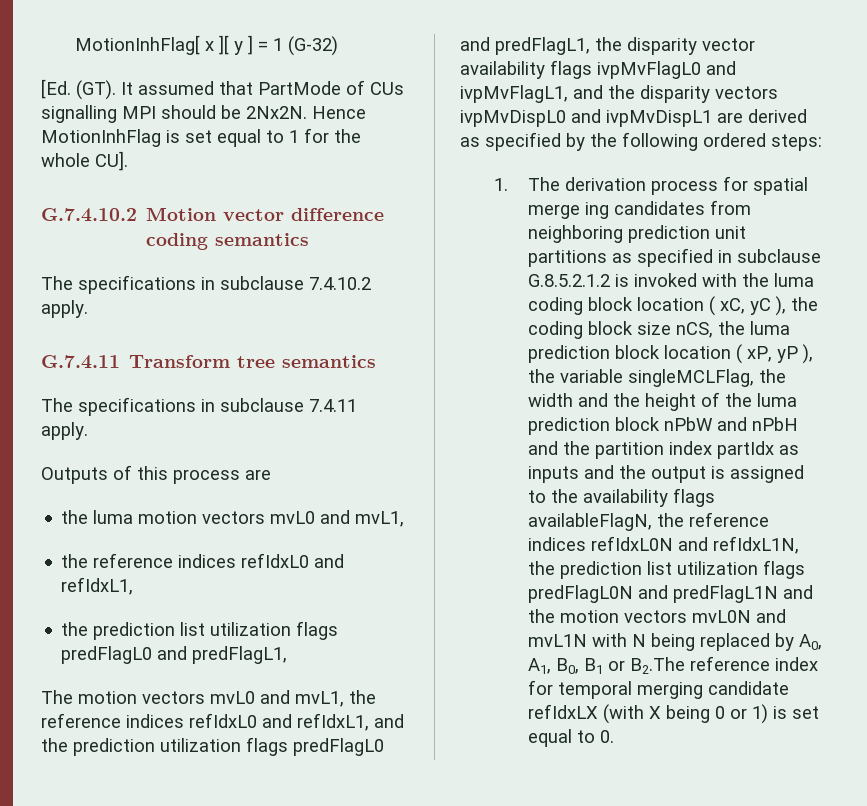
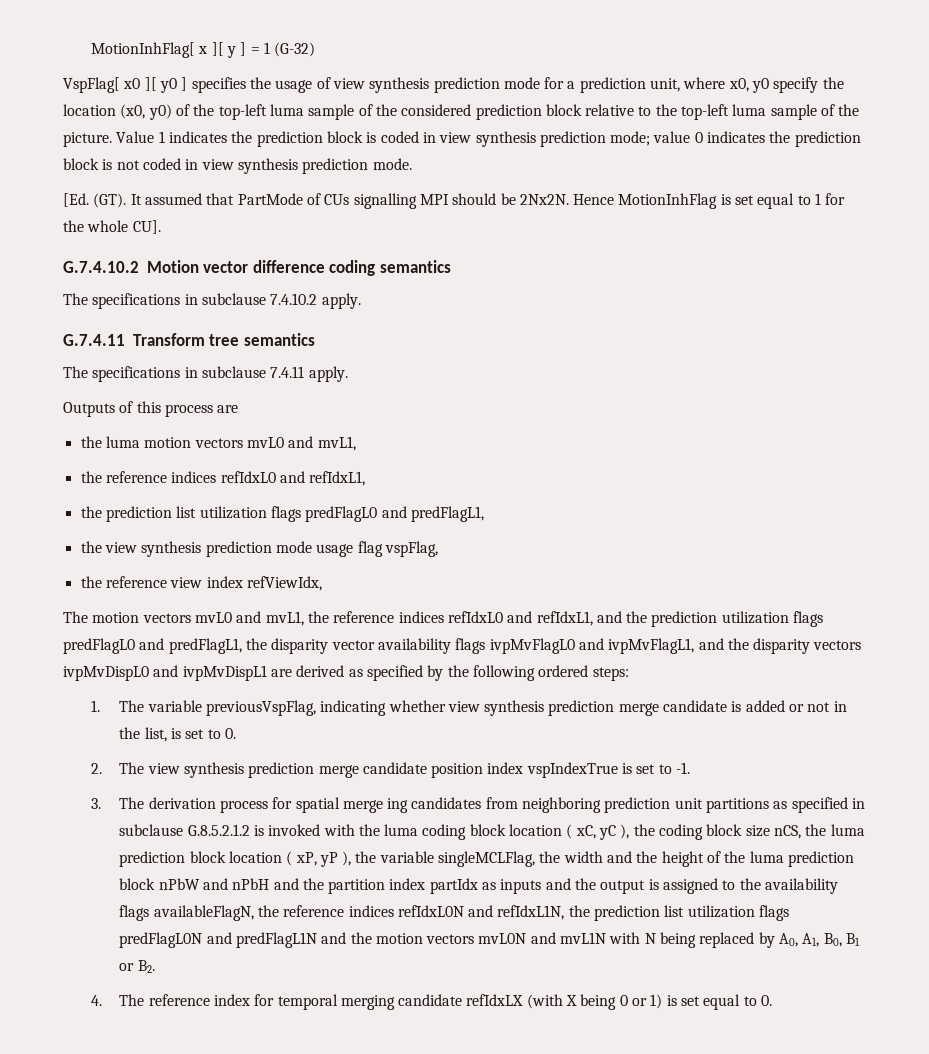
+ VspFlag[ x0 ][ y0 ] specifies the usage of view synthesis prediction mode for a prediction unit, where x0, y0 specify the location (x0, y0) of the top-left luma sample of the considered prediction block relative to the top-left luma sample of the picture. Value 1 indicates the prediction block is coded in view synthesis prediction mode; value 0 indicates the prediction block is not coded in view synthesis prediction mode.
+ the view synthesis prediction mode usage flag vspFlag,
+ the reference view index refViewIdx,
- 1. The derivation process for spatial merge ing candidates from neighboring prediction unit partitions as specified in subclause G.8.5.2.1.2 is invoked with the luma coding block location ( xC, yC ), the coding block size nCS, the luma prediction block location ( xP, yP ), the variable singleMCLFlag, the width and the height of the luma prediction block nPbW and nPbH and the partition index partIdx as inputs and the output is assigned to the availability flags availableFlagN, the reference indices refIdxL0N and refIdxL1N, the prediction list utilization flags predFlagL0N and predFlagL1N and the motion vectors mvL0N and mvL1N with N being replaced by A0, A1, B0, B1 or B2.The reference index for temporal merging candidate refIdxLX (with X being 0 or 1) is set equal to 0.
+ 1. The variable previousVspFlag, indicating whether view synthesis prediction merge candidate is added or not in the list, is set to 0.
+ 2. The view synthesis prediction merge candidate position index vspIndexTrue is set to -1.
+ 3. The derivation process for spatial merge ing candidates from neighboring prediction unit partitions as specified in subclause G.8.5.2.1.2 is invoked with the luma coding block location ( xC, yC ), the coding block size nCS, the luma prediction block location ( xP, yP ), the variable singleMCLFlag, the width and the height of the luma prediction block nPbW and nPbH and the partition index partIdx as inputs and the output is assigned to the availability flags availableFlagN, the reference indices refIdxL0N and refIdxL1N, the prediction list utilization flags predFlagL0N and predFlagL1N and the motion vectors mvL0N and mvL1N with N being replaced by A0, A1, B0, B1 or B2.
+ 4. The reference index for temporal merging candidate refIdxLX (with X being 0 or 1) is set equal to 0.

